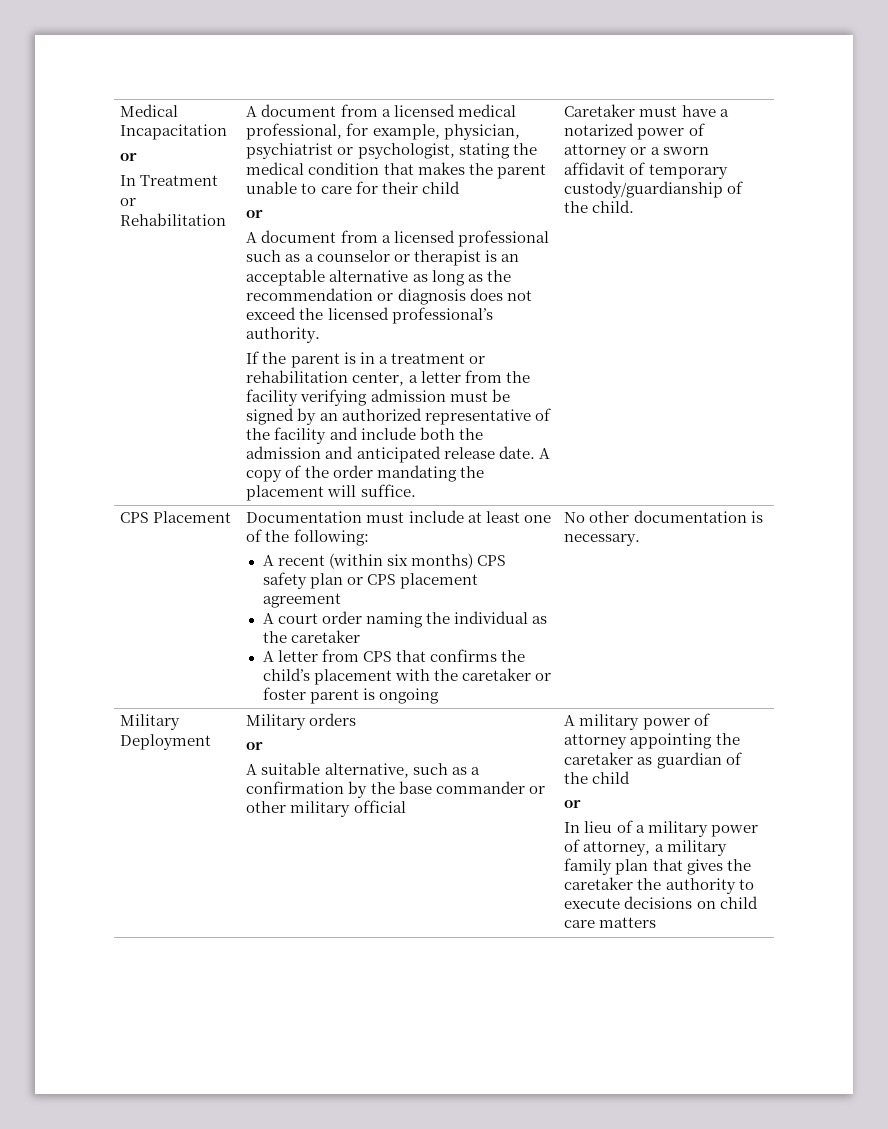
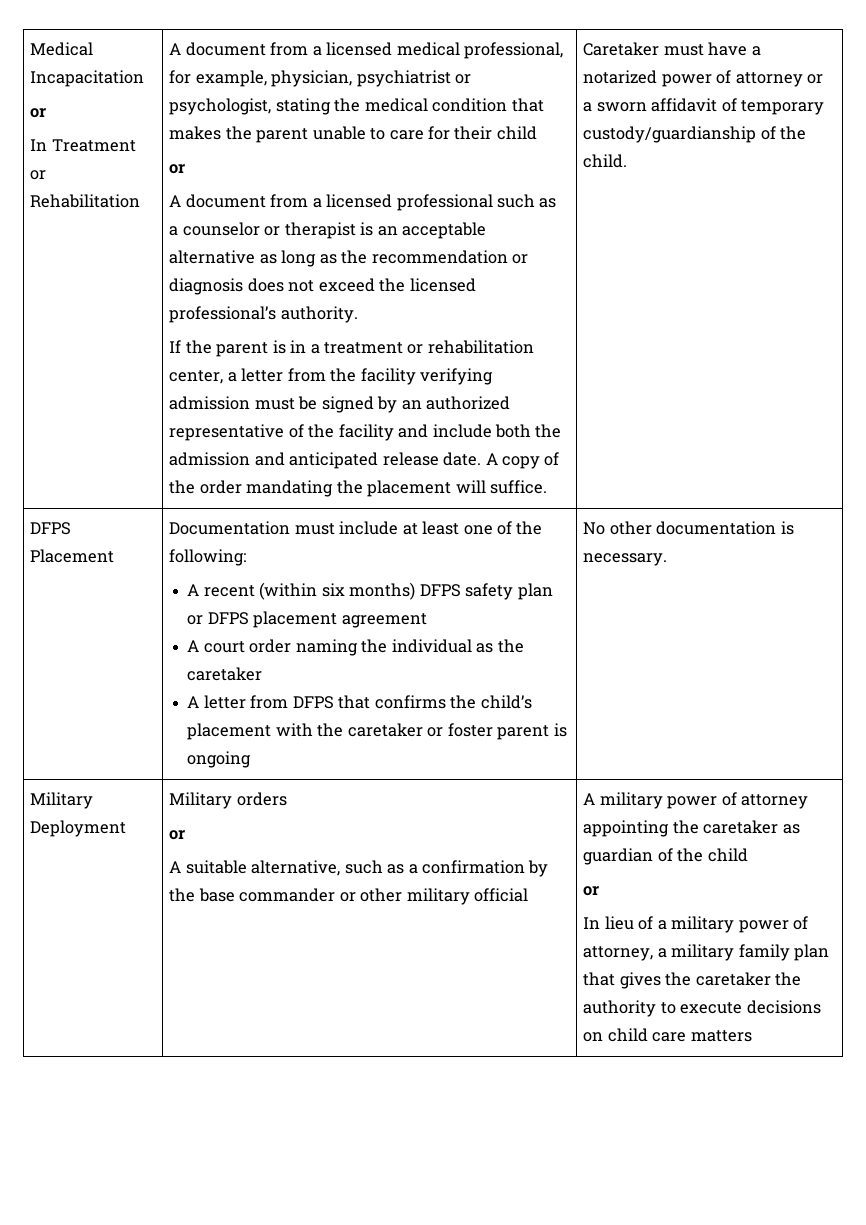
- CPS Placement
+ DFPS Placement
- A recent (within six months) CPS safety plan or CPS placement agreement
+ A recent (within six months) DFPS safety plan or DFPS placement agreement
- A letter from CPS that confirms the child’s placement with the caretaker or foster parent is ongoing
+ A letter from DFPS that confirms the child’s placement with the caretaker or foster parent is ongoing

